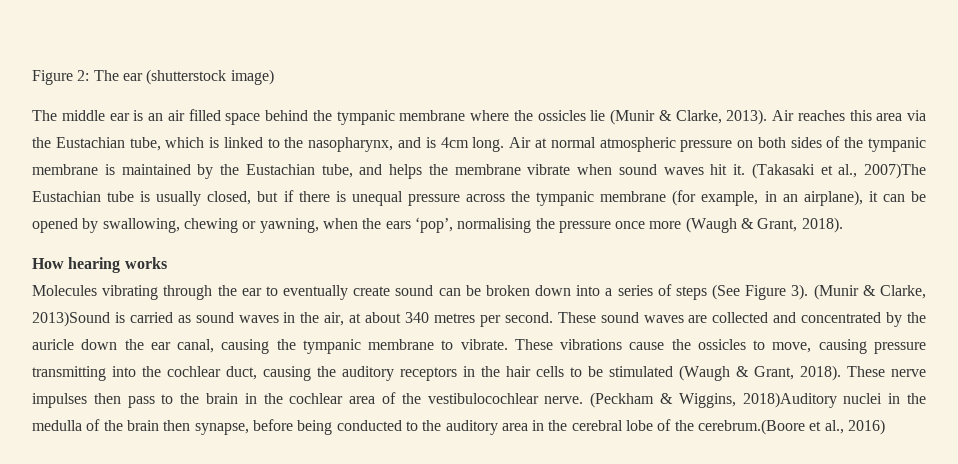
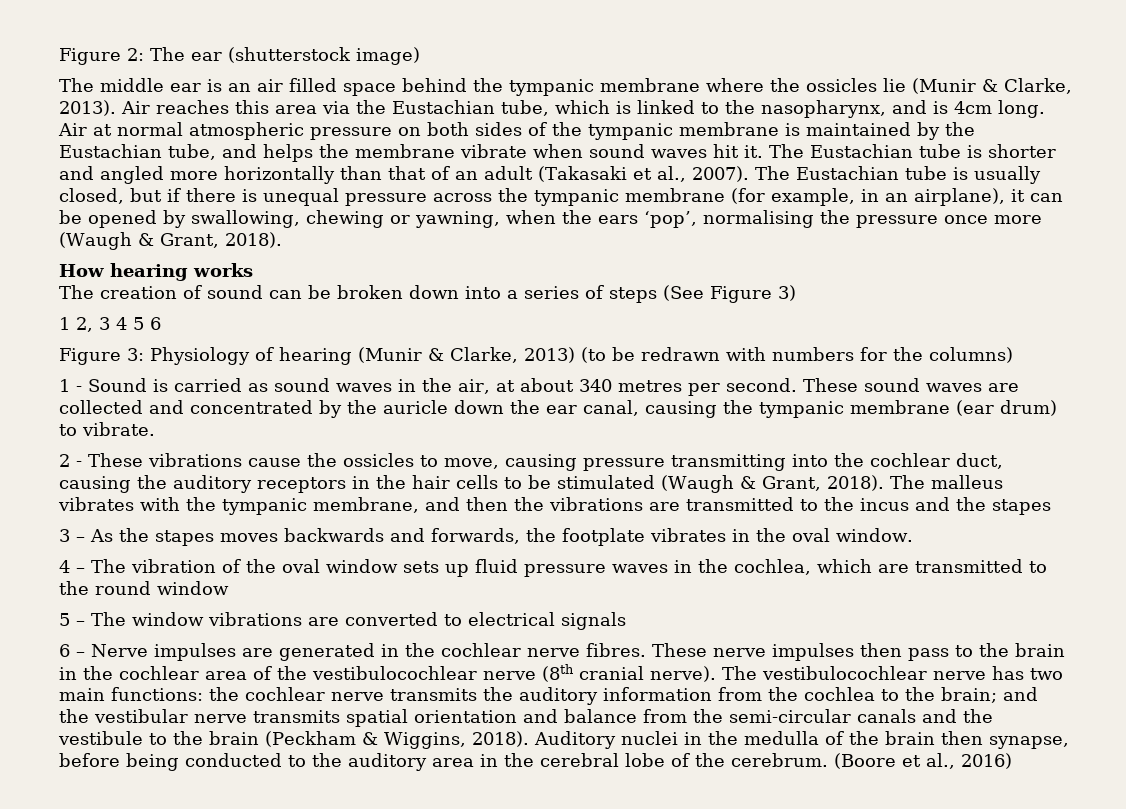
- (Takasaki et al., 2007)The Eustachian tube is usually closed, but if there is unequal pressure across the tympanic membrane (for example, in an airplane), it can be opened by swallowing, chewing or yawning, when the ears ‘pop’, normalising the pressure once more (Waugh & Grant, 2018).
+ The Eustachian tube is shorter and angled more horizontally than that of an adult (Takasaki et al., 2007). The Eustachian tube is usually closed, but if there is unequal pressure across the tympanic membrane (for example, in an airplane), it can be opened by swallowing, chewing or yawning, when the ears ‘pop’, normalising the pressure once more (Waugh & Grant, 2018).
- Molecules vibrating through the ear to eventually create sound can be broken down into a series of steps (See Figure 3). (Munir & Clarke, 2013)Sound is carried as sound waves in the air, at about 340 metres per second.
+ The creation of sound can be broken down into a series of steps (See Figure 3)
+ 1 2, 3 4 5 6
+ Figure 3: Physiology of hearing (Munir & Clarke, 2013) (to be redrawn with numbers for the columns)
+ 1 - Sound is carried as sound waves in the air, at about 340 metres per second.
- These sound waves are collected and concentrated by the auricle down the ear canal, causing the tympanic membrane to vibrate. These vibrations cause the ossicles to move, causing pressure transmitting into the cochlear duct, causing the auditory receptors in the hair cells to be stimulated (Waugh & Grant, 2018).
+ These sound waves are collected and concentrated by the auricle down the ear canal, causing the tympanic membrane (ear drum) to vibrate.
+ 2 - These vibrations cause the ossicles to move, causing pressure transmitting into the cochlear duct, causing the auditory receptors in the hair cells to be stimulated (Waugh & Grant, 2018).
+ The malleus vibrates with the tympanic membrane, and then the vibrations are transmitted to the incus and the stapes
+ 3 – As the stapes moves backwards and forwards, the footplate vibrates in the oval window.
+ 4 – The vibration of the oval window sets up fluid pressure waves in the cochlea, which are transmitted to the round window
+ 5 – The window vibrations are converted to electrical signals
+ 6 – Nerve impulses are generated in the cochlear nerve fibres.
- These nerve impulses then pass to the brain in the cochlear area of the vestibulocochlear nerve. (Peckham & Wiggins, 2018)Auditory nuclei in the medulla of the brain then synapse, before being conducted to the auditory area in the cerebral lobe of the cerebrum.(Boore et al., 2016)
+ These nerve impulses then pass to the brain in the cochlear area of the vestibulocochlear nerve (8th cranial nerve). The vestibulocochlear nerve has two main functions: the cochlear nerve transmits the auditory information from the cochlea to the brain; and the vestibular nerve transmits spatial orientation and balance from the semi-circular canals and the vestibule to the brain (Peckham & Wiggins, 2018). Auditory nuclei in the medulla of the brain then synapse, before being conducted to the auditory area in the cerebral lobe of the cerebrum. (Boore et al., 2016)

